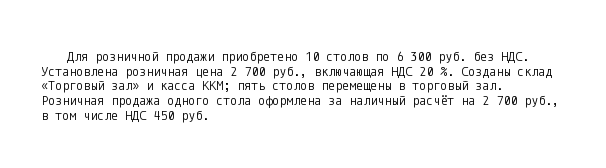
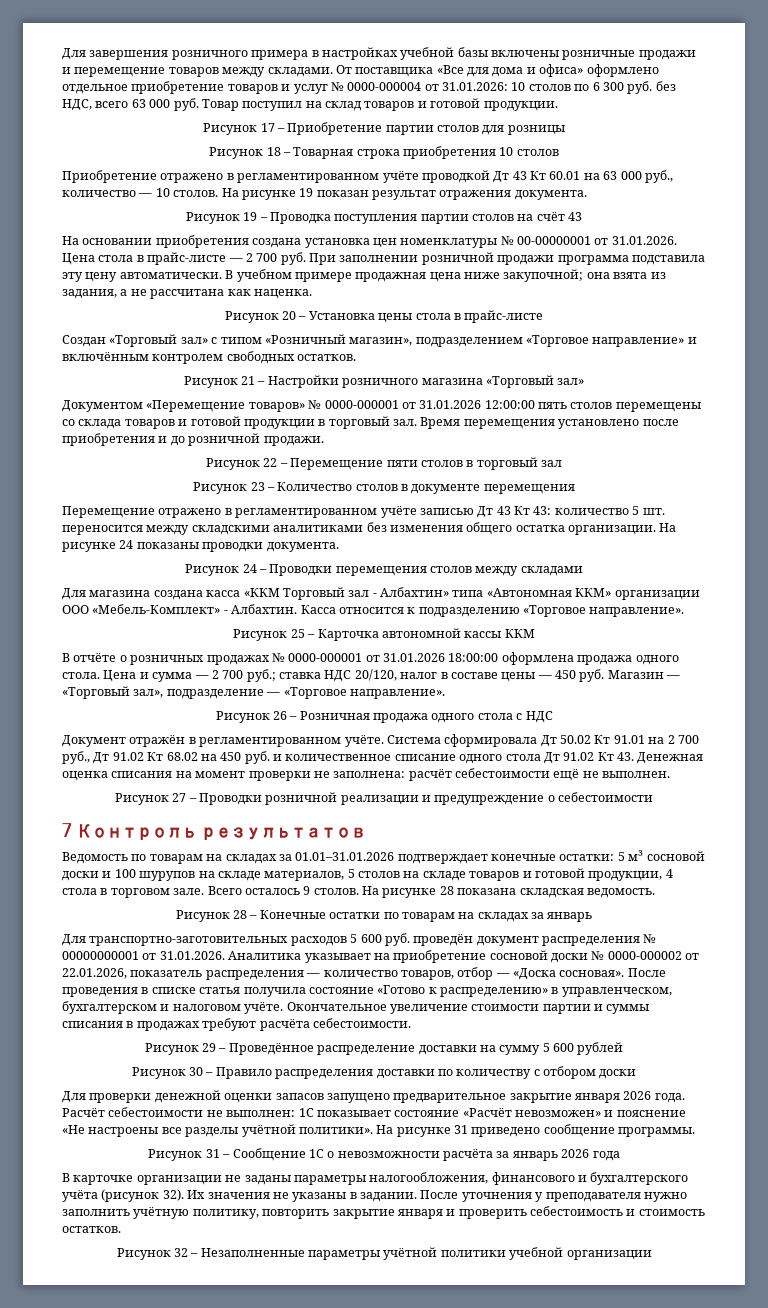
- Для розничной продажи приобретено 10 столов по 6 300 руб. без НДС. Установлена розничная цена 2 700 руб., включающая НДС 20 %. Созданы склад «Торговый зал» и касса ККМ; пять столов перемещены в торговый зал. Розничная продажа одного стола оформлена за наличный расчёт на 2 700 руб., в том числе НДС 450 руб.
+ Для завершения розничного примера в настройках учебной базы включены розничные продажи и перемещение товаров между складами. От поставщика «Все для дома и офиса» оформлено отдельное приобретение товаров и услуг № 0000-000004 от 31.01.2026: 10 столов по 6 300 руб. без НДС, всего 63 000 руб. Товар поступил на склад товаров и готовой продукции.
+ Рисунок 17 – Приобретение партии столов для розницы
+ Рисунок 18 – Товарная строка приобретения 10 столов
+ Приобретение отражено в регламентированном учёте проводкой Дт 43 Кт 60.01 на 63 000 руб., количество — 10 столов. На рисунке 19 показан результат отражения документа.
+ Рисунок 19 – Проводка поступления партии столов на счёт 43
+ На основании приобретения создана установка цен номенклатуры № 00-00000001 от 31.01.2026. Цена стола в прайс-листе — 2 700 руб. При заполнении розничной продажи программа подставила эту цену автоматически. В учебном примере продажная цена ниже закупочной; она взята из задания, а не рассчитана как наценка.
+ Рисунок 20 – Установка цены стола в прайс-листе
+ Создан «Торговый зал» с типом «Розничный магазин», подразделением «Торговое направление» и включённым контролем свободных остатков.
+ Рисунок 21 – Настройки розничного магазина «Торговый зал»
+ Документом «Перемещение товаров» № 0000-000001 от 31.01.2026 12:00:00 пять столов перемещены со склада товаров и готовой продукции в торговый зал. Время перемещения установлено после приобретения и до розничной продажи.
+ Рисунок 22 – Перемещение пяти столов в торговый зал
+ Рисунок 23 – Количество столов в документе перемещения
+ Перемещение отражено в регламентированном учёте записью Дт 43 Кт 43: количество 5 шт. переносится между складскими аналитиками без изменения общего остатка организации. На рисунке 24 показаны проводки документа.
+ Рисунок 24 – Проводки перемещения столов между складами
+ Для магазина создана касса «ККМ Торговый зал - Албахтин» типа «Автономная ККМ» организации ООО «Мебель-Комплект» - Албахтин. Касса относится к подразделению «Торговое направление».
+ Рисунок 25 – Карточка автономной кассы ККМ
+ В отчёте о розничных продажах № 0000-000001 от 31.01.2026 18:00:00 оформлена продажа одного стола. Цена и сумма — 2 700 руб.; ставка НДС 20/120, налог в составе цены — 450 руб. Магазин — «Торговый зал», подразделение — «Торговое направление».
+ Рисунок 26 – Розничная продажа одного стола с НДС
+ Документ отражён в регламентированном учёте. Система сформировала Дт 50.02 Кт 91.01 на 2 700 руб., Дт 91.02 Кт 68.02 на 450 руб. и количественное списание одного стола Дт 91.02 Кт 43. Денежная оценка списания на момент проверки не заполнена: расчёт себестоимости ещё не выполнен.
+ Рисунок 27 – Проводки розничной реализации и предупреждение о себестоимости
+ 7 Контроль результатов
+ Ведомость по товарам на складах за 01.01–31.01.2026 подтверждает конечные остатки: 5 м³ сосновой доски и 100 шурупов на складе материалов, 5 столов на складе товаров и готовой продукции, 4 стола в торговом зале. Всего осталось 9 столов. На рисунке 28 показана складская ведомость.
+ Рисунок 28 – Конечные остатки по товарам на складах за январь
+ Для транспортно-заготовительных расходов 5 600 руб. проведён документ распределения № 00000000001 от 31.01.2026. Аналитика указывает на приобретение сосновой доски № 0000-000002 от 22.01.2026, показатель распределения — количество товаров, отбор — «Доска сосновая». После проведения в списке статья получила состояние «Готово к распределению» в управленческом, бухгалтерском и налоговом учёте. Окончательное увеличение стоимости партии и суммы списания в продажах требуют расчёта себестоимости.
+ Рисунок 29 – Проведённое распределение доставки на сумму 5 600 рублей
+ Рисунок 30 – Правило распределения доставки по количеству с отбором доски
+ Для проверки денежной оценки запасов запущено предварительное закрытие января 2026 года. Расчёт себестоимости не выполнен: 1С показывает состояние «Расчёт невозможен» и пояснение «Не настроены все разделы учётной политики». На рисунке 31 приведено сообщение программы.
+ Рисунок 31 – Сообщение 1С о невозможности расчёта за январь 2026 года
+ В карточке организации не заданы параметры налогообложения, финансового и бухгалтерского учёта (рисунок 32). Их значения не указаны в задании. После уточнения у преподавателя нужно заполнить учётную политику, повторить закрытие января и проверить себестоимость и стоимость остатков.
+ Рисунок 32 – Незаполненные параметры учётной политики учебной организации

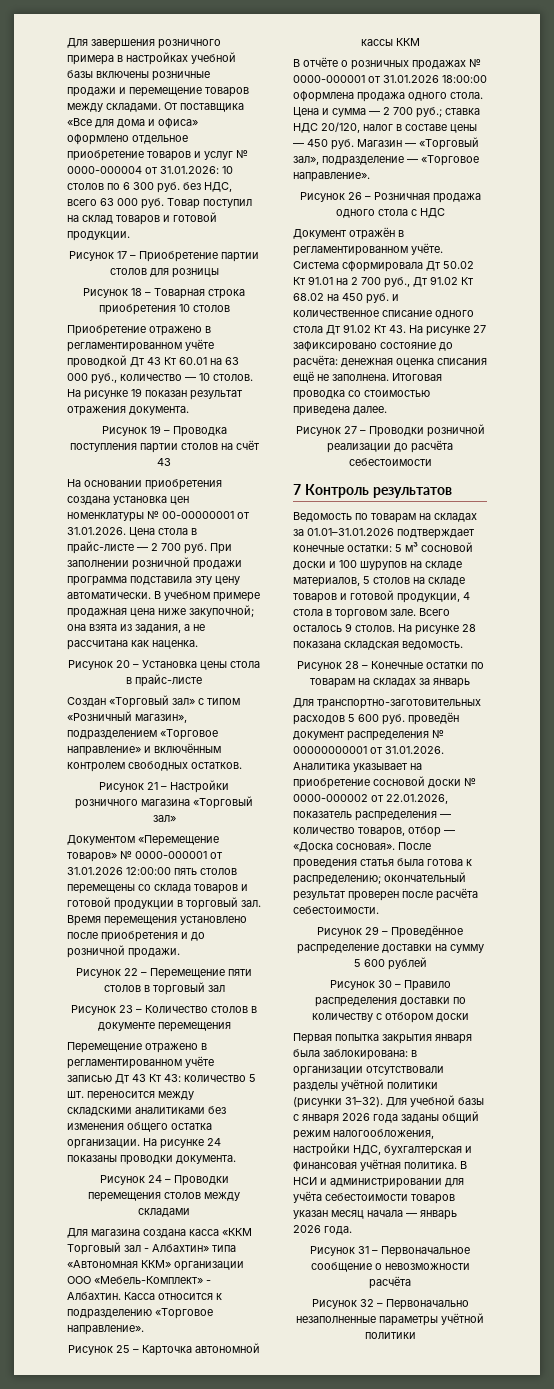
- Система сформировала Дт 50.02 Кт 91.01 на 2 700 руб., Дт 91.02 Кт 68.02 на 450 руб. и количественное списание одного стола Дт 91.02 Кт 43. Денежная оценка списания на момент проверки не заполнена: расчёт себестоимости ещё не выполнен.
+ Система сформировала Дт 50.02 Кт 91.01 на 2 700 руб., Дт 91.02 Кт 68.02 на 450 руб. и количественное списание одного стола Дт 91.02 Кт 43. На рисунке 27 зафиксировано состояние до расчёта: денежная оценка списания ещё не заполнена. Итоговая проводка со стоимостью приведена далее.
- Рисунок 27 – Проводки розничной реализации и предупреждение о себестоимости
+ Рисунок 27 – Проводки розничной реализации до расчёта себестоимости
- После проведения в списке статья получила состояние «Готово к распределению» в управленческом, бухгалтерском и налоговом учёте. Окончательное увеличение стоимости партии и суммы списания в продажах требуют расчёта себестоимости.
+ После проведения статья была готова к распределению; окончательный результат проверен после расчёта себестоимости.
- Для проверки денежной оценки запасов запущено предварительное закрытие января 2026 года. Расчёт себестоимости не выполнен: 1С показывает состояние «Расчёт невозможен» и пояснение «Не настроены все разделы учётной политики». На рисунке 31 приведено сообщение программы.
+ Первая попытка закрытия января была заблокирована: в организации отсутствовали разделы учётной политики (рисунки 31–32). Для учебной базы с января 2026 года заданы общий режим налогообложения, настройки НДС, бухгалтерская и финансовая учётная политика. В НСИ и администрировании для учёта себестоимости товаров указан месяц начала — январь 2026 года.
- Рисунок 31 – Сообщение 1С о невозможности расчёта за январь 2026 года
- В карточке организации не заданы параметры налогообложения, финансового и бухгалтерского учёта (рисунок 32). Их значения не указаны в задании. После уточнения у преподавателя нужно заполнить учётную политику, повторить закрытие января и проверить себестоимость и стоимость остатков.
+ Рисунок 31 – Первоначальное сообщение о невозможности расчёта
- Рисунок 32 – Незаполненные параметры учётной политики учебной организации
+ Рисунок 32 – Первоначально незаполненные параметры учётной политики

